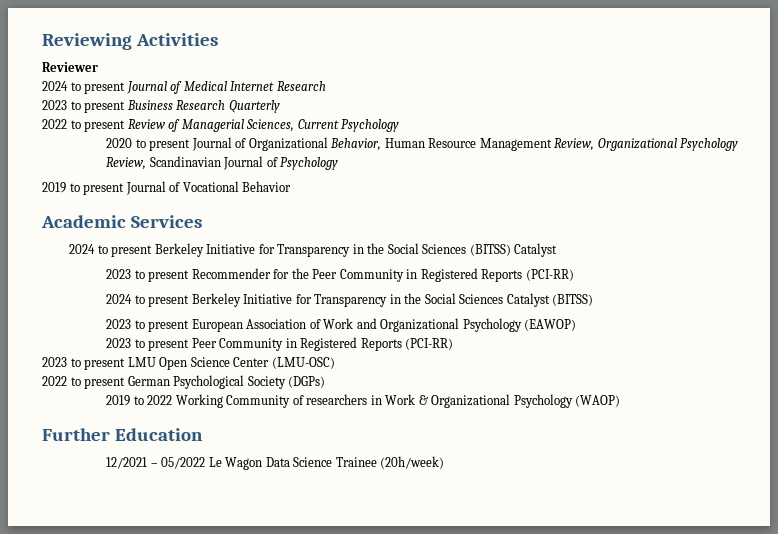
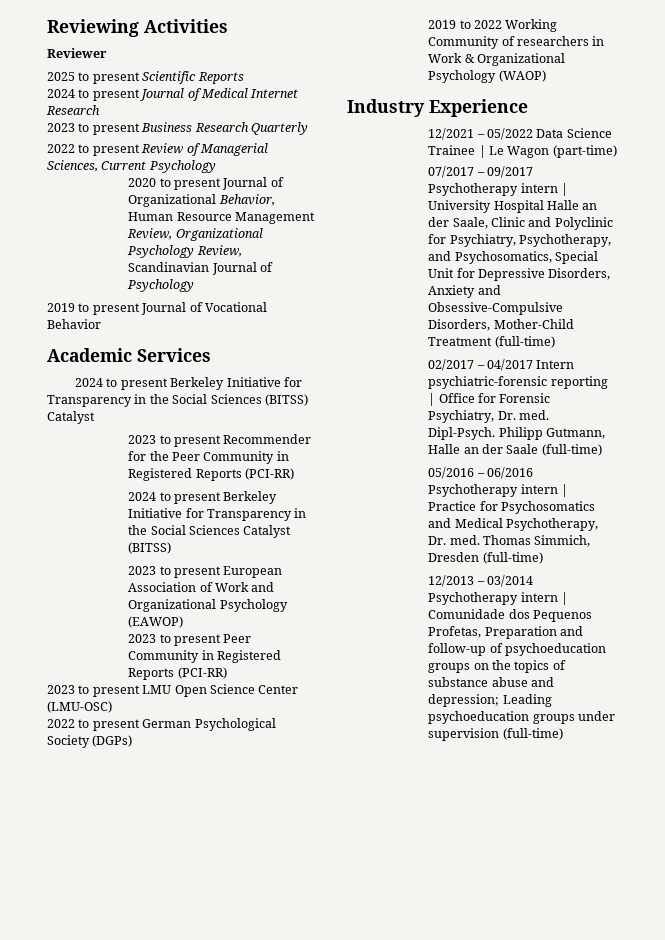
+ 2025 to present Scientific Reports
- Further Education
+ Industry Experience
- 12/2021 – 05/2022 Le Wagon Data Science Trainee (20h/week)
+ 12/2021 – 05/2022 Data Science Trainee | Le Wagon (part-time)
+ 07/2017 – 09/2017 Psychotherapy intern | University Hospital Halle an der Saale, Clinic and Polyclinic for Psychiatry, Psychotherapy, and Psychosomatics, Special Unit for Depressive Disorders, Anxiety and Obsessive-Compulsive Disorders, Mother-Child Treatment (full-time)
+ 02/2017 – 04/2017 Intern psychiatric-forensic reporting | Office for Forensic Psychiatry, Dr. med. Dipl-Psych. Philipp Gutmann, Halle an der Saale (full-time)
+ 05/2016 – 06/2016 Psychotherapy intern | Practice for Psychosomatics and Medical Psychotherapy, Dr. med. Thomas Simmich, Dresden (full-time)
+ 12/2013 – 03/2014 Psychotherapy intern | Comunidade dos Pequenos Profetas, Preparation and follow-up of psychoeducation groups on the topics of substance abuse and depression; Leading psychoeducation groups under supervision (full-time)

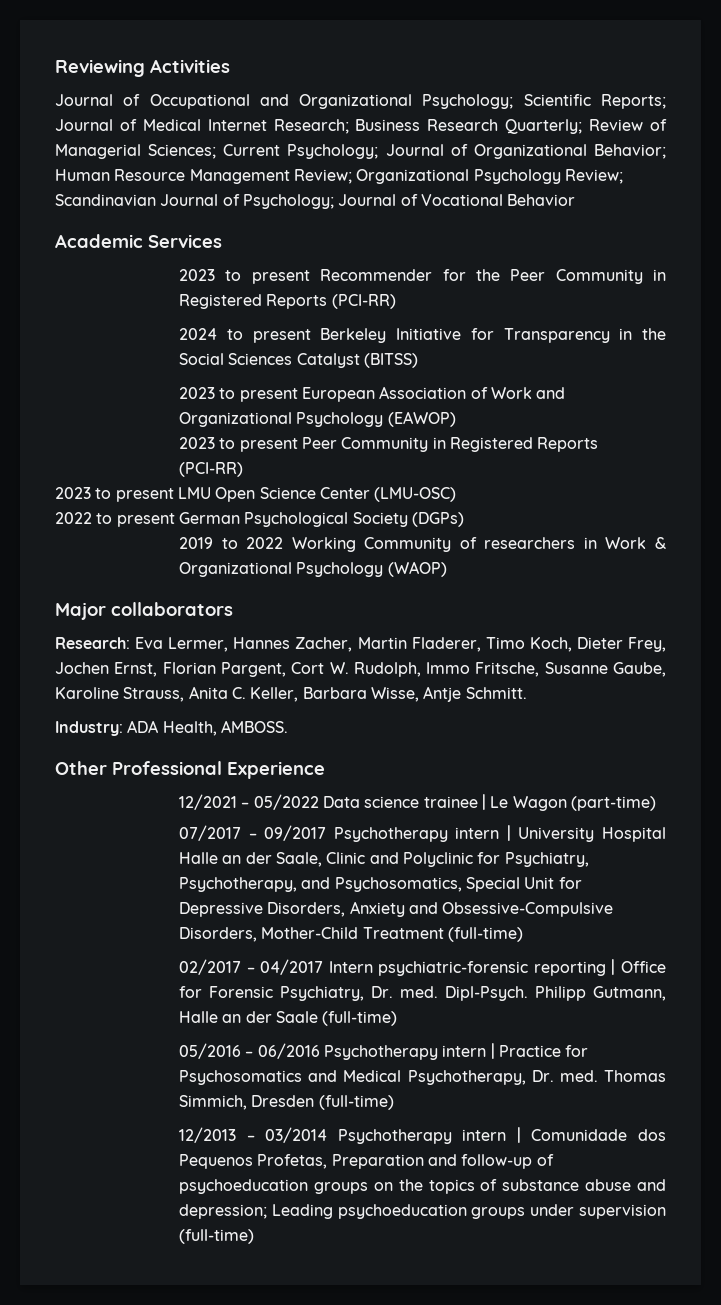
- Reviewer
- 2025 to present Scientific Reports
- 2024 to present Journal of Medical Internet Research
- 2023 to present Business Research Quarterly
- 2022 to present Review of Managerial Sciences, Current Psychology
- 2020 to present Journal of Organizational Behavior, Human Resource Management Review, Organizational Psychology Review, Scandinavian Journal of Psychology
- 2019 to present Journal of Vocational Behavior
+ Journal of Occupational and Organizational Psychology; Scientific Reports; Journal of Medical Internet Research; Business Research Quarterly; Review of Managerial Sciences; Current Psychology; Journal of Organizational Behavior; Human Resource Management Review; Organizational Psychology Review; Scandinavian Journal of Psychology; Journal of Vocational Behavior
- 2024 to present Berkeley Initiative for Transparency in the Social Sciences (BITSS) Catalyst
- Industry Experience
+ Major collaborators
+ Research: Eva Lermer, Hannes Zacher, Martin Fladerer, Timo Koch, Dieter Frey, Jochen Ernst, Florian Pargent, Cort W. Rudolph, Immo Fritsche, Susanne Gaube, Karoline Strauss, Anita C. Keller, Barbara Wisse, Antje Schmitt.
+ Industry: ADA Health, AMBOSS.
+ Other Professional Experience
- 12/2021 – 05/2022 Data Science Trainee | Le Wagon (part-time)
+ 12/2021 – 05/2022 Data science trainee | Le Wagon (part-time)

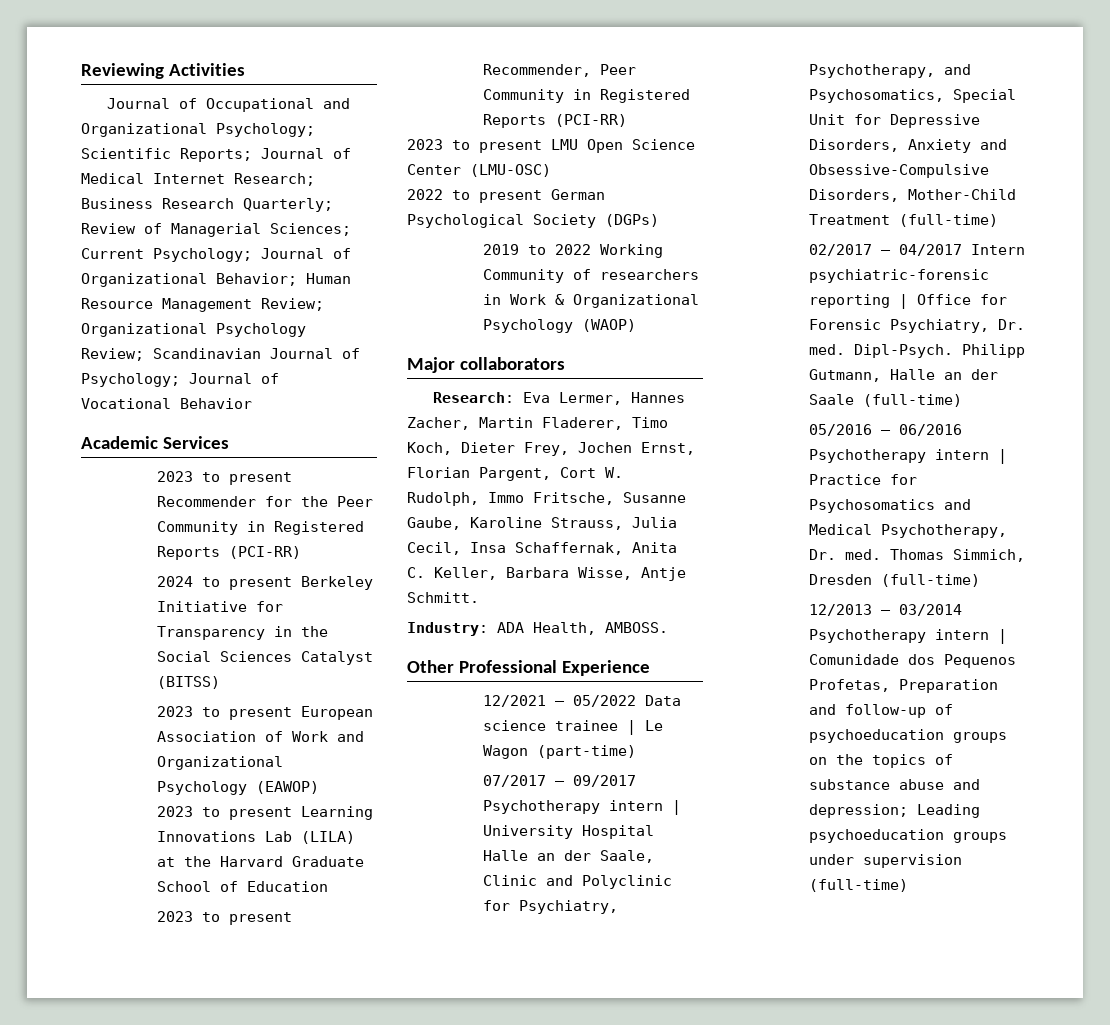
- 2023 to present Peer Community in Registered Reports (PCI-RR)
+ 2023 to present Learning Innovations Lab (LILA) at the Harvard Graduate School of Education
+ 2023 to present Recommender, Peer Community in Registered Reports (PCI-RR)
- Research: Eva Lermer, Hannes Zacher, Martin Fladerer, Timo Koch, Dieter Frey, Jochen Ernst, Florian Pargent, Cort W. Rudolph, Immo Fritsche, Susanne Gaube, Karoline Strauss, Anita C. Keller, Barbara Wisse, Antje Schmitt.
+ Research: Eva Lermer, Hannes Zacher, Martin Fladerer, Timo Koch, Dieter Frey, Jochen Ernst, Florian Pargent, Cort W. Rudolph, Immo Fritsche, Susanne Gaube, Karoline Strauss, Julia Cecil, Insa Schaffernak, Anita C. Keller, Barbara Wisse, Antje Schmitt.

